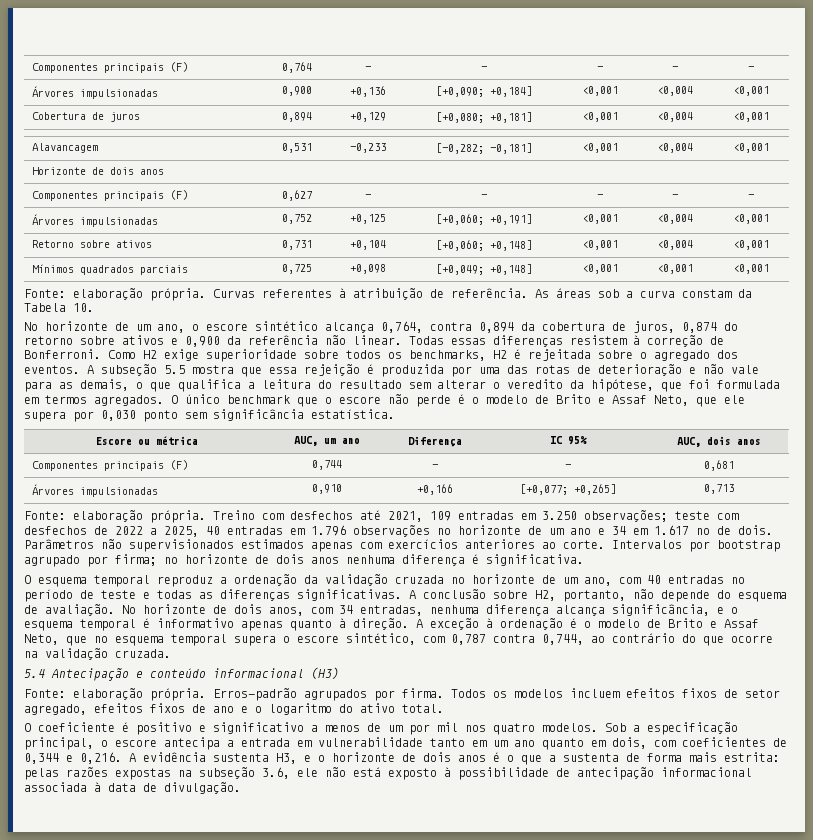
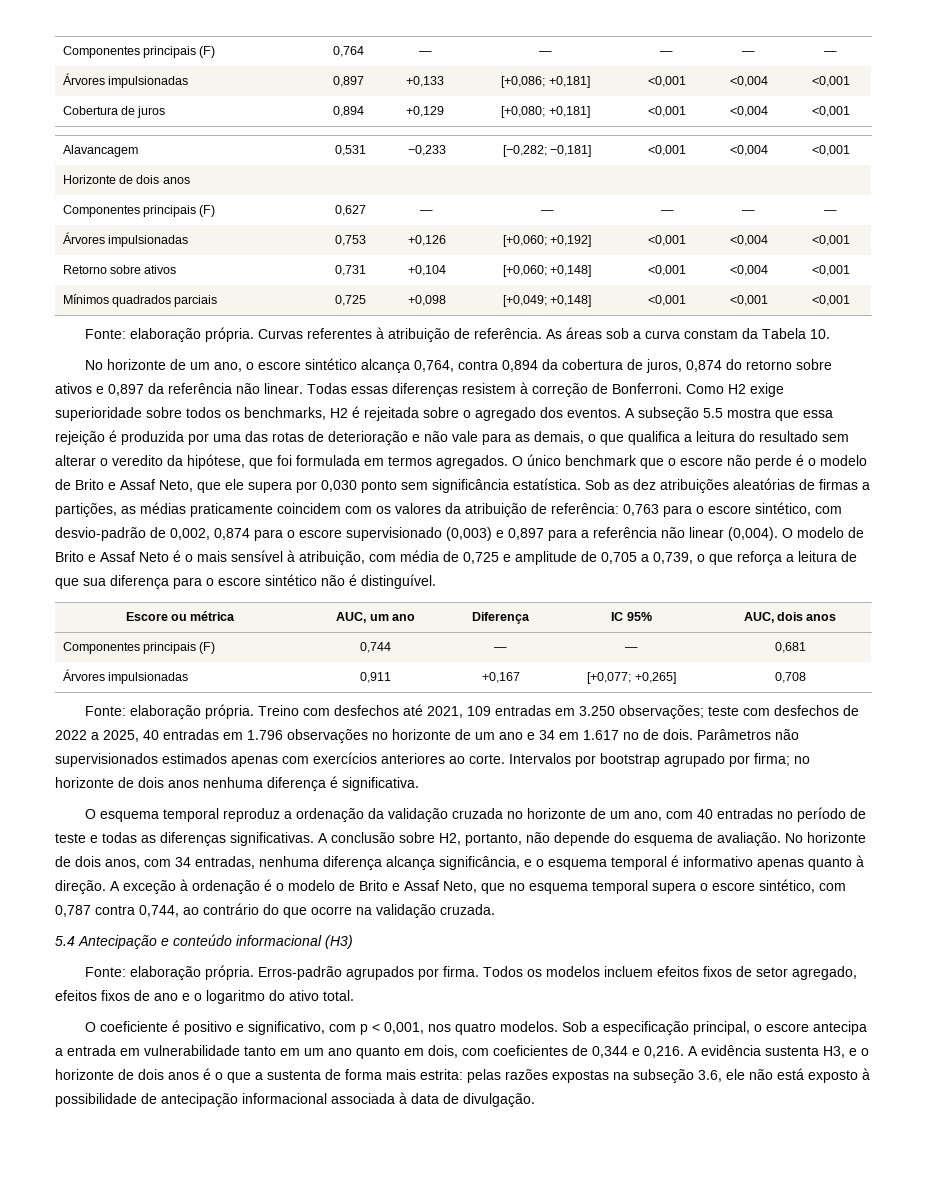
- Árvores impulsionadas | 0,900 | +0,136 | [+0,090; +0,184] | <0,001 | <0,004 | <0,001
+ Árvores impulsionadas | 0,897 | +0,133 | [+0,086; +0,181] | <0,001 | <0,004 | <0,001
- Árvores impulsionadas | 0,752 | +0,125 | [+0,060; +0,191] | <0,001 | <0,004 | <0,001
+ Árvores impulsionadas | 0,753 | +0,126 | [+0,060; +0,192] | <0,001 | <0,004 | <0,001
- No horizonte de um ano, o escore sintético alcança 0,764, contra 0,894 da cobertura de juros, 0,874 do retorno sobre ativos e 0,900 da referência não linear.
+ No horizonte de um ano, o escore sintético alcança 0,764, contra 0,894 da cobertura de juros, 0,874 do retorno sobre ativos e 0,897 da referência não linear.
+ Sob as dez atribuições aleatórias de firmas a partições, as médias praticamente coincidem com os valores da atribuição de referência: 0,763 para o escore sintético, com desvio-padrão de 0,002, 0,874 para o escore supervisionado (0,003) e 0,897 para a referência não linear (0,004). O modelo de Brito e Assaf Neto é o mais sensível à atribuição, com média de 0,725 e amplitude de 0,705 a 0,739, o que reforça a leitura de que sua diferença para o escore sintético não é distinguível.
- Árvores impulsionadas | 0,910 | +0,166 | [+0,077; +0,265] | 0,713
+ Árvores impulsionadas | 0,911 | +0,167 | [+0,077; +0,265] | 0,708
- O coeficiente é positivo e significativo a menos de um por mil nos quatro modelos.
+ O coeficiente é positivo e significativo, com p < 0,001, nos quatro modelos.

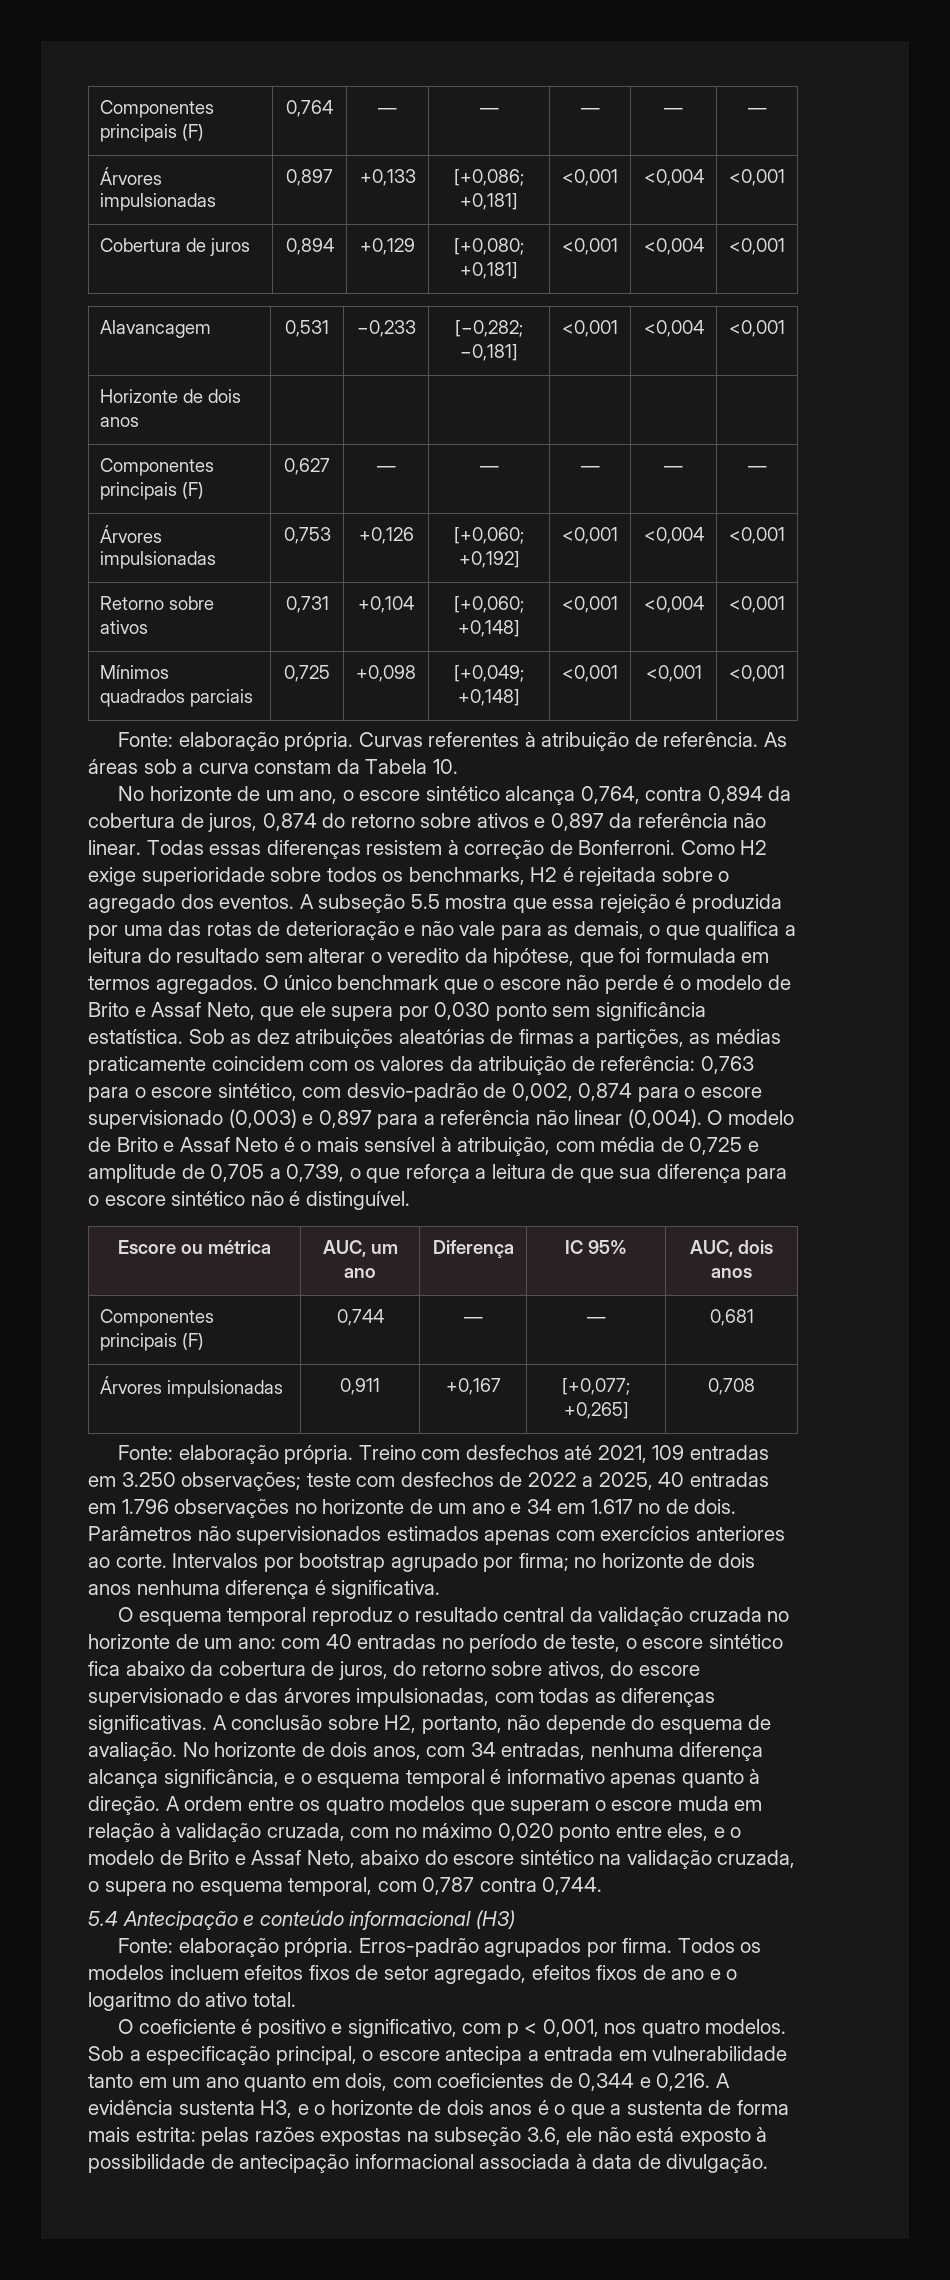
- O esquema temporal reproduz a ordenação da validação cruzada no horizonte de um ano, com 40 entradas no período de teste e todas as diferenças significativas.
+ O esquema temporal reproduz o resultado central da validação cruzada no horizonte de um ano: com 40 entradas no período de teste, o escore sintético fica abaixo da cobertura de juros, do retorno sobre ativos, do escore supervisionado e das árvores impulsionadas, com todas as diferenças significativas.
- A exceção à ordenação é o modelo de Brito e Assaf Neto, que no esquema temporal supera o escore sintético, com 0,787 contra 0,744, ao contrário do que ocorre na validação cruzada.
+ A ordem entre os quatro modelos que superam o escore muda em relação à validação cruzada, com no máximo 0,020 ponto entre eles, e o modelo de Brito e Assaf Neto, abaixo do escore sintético na validação cruzada, o supera no esquema temporal, com 0,787 contra 0,744.

